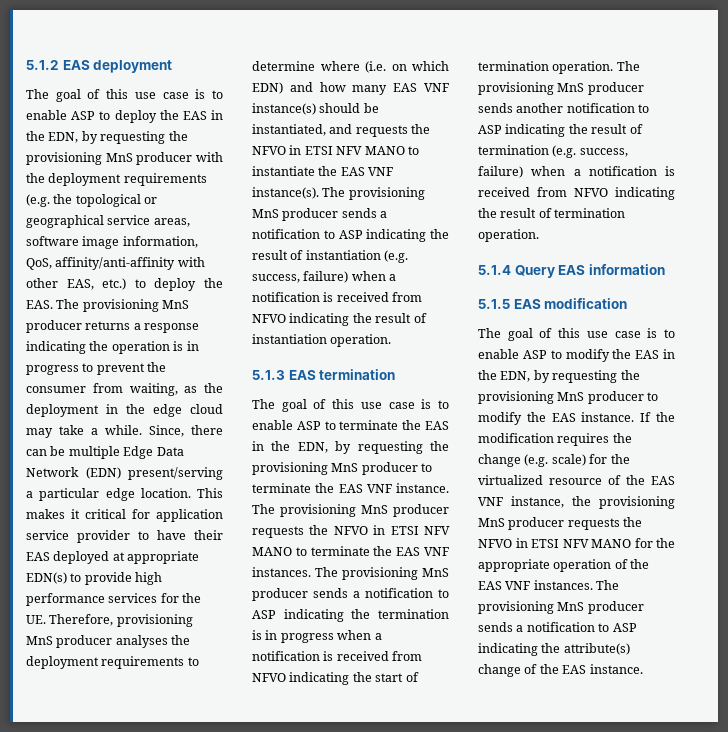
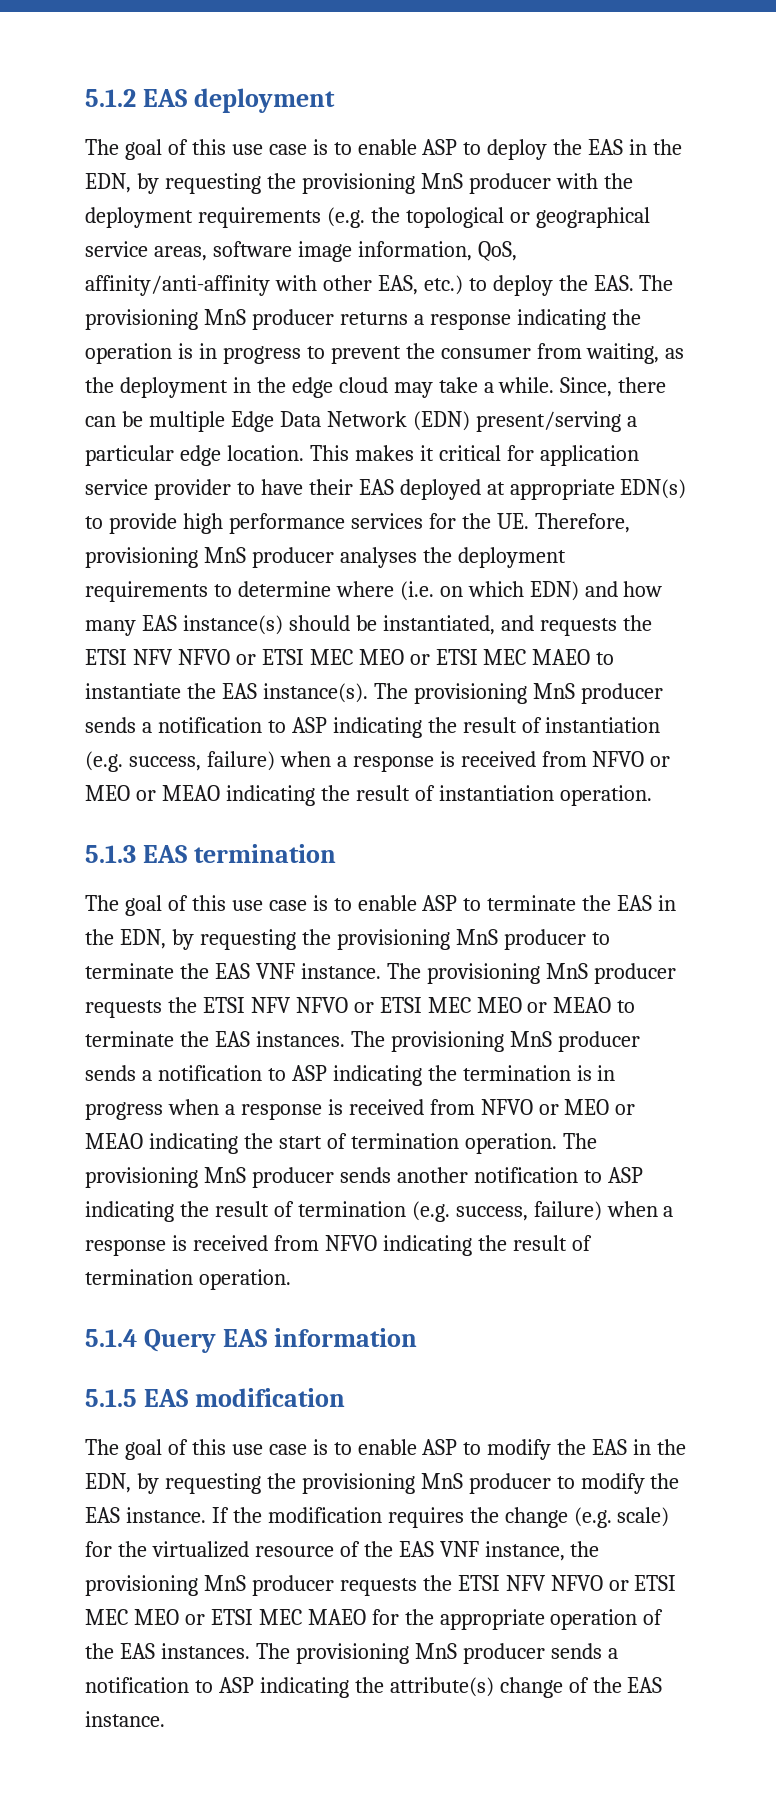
- This makes it critical for application service provider to have their EAS deployed at appropriate EDN(s) to provide high performance services for the UE. Therefore, provisioning MnS producer analyses the deployment requirements to determine where (i.e. on which EDN) and how many EAS VNF instance(s) should be instantiated, and requests the NFVO in ETSI NFV MANO to instantiate the EAS VNF instance(s).
+ This makes it critical for application service provider to have their EAS deployed at appropriate EDN(s) to provide high performance services for the UE. Therefore, provisioning MnS producer analyses the deployment requirements to determine where (i.e. on which EDN) and how many EAS instance(s) should be instantiated, and requests the ETSI NFV NFVO or ETSI MEC MEO or ETSI MEC MAEO to instantiate the EAS instance(s).
- The provisioning MnS producer sends a notification to ASP indicating the result of instantiation (e.g. success, failure) when a notification is received from NFVO indicating the result of instantiation operation.
+ The provisioning MnS producer sends a notification to ASP indicating the result of instantiation (e.g. success, failure) when a response is received from NFVO or MEO or MEAO indicating the result of instantiation operation.
- The provisioning MnS producer requests the NFVO in ETSI NFV MANO to terminate the EAS VNF instances.
+ The provisioning MnS producer requests the ETSI NFV NFVO or ETSI MEC MEO or MEAO to terminate the EAS instances.
- The provisioning MnS producer sends a notification to ASP indicating the termination is in progress when a notification is received from NFVO indicating the start of termination operation.
+ The provisioning MnS producer sends a notification to ASP indicating the termination is in progress when a response is received from NFVO or MEO or MEAO indicating the start of termination operation.
- The provisioning MnS producer sends another notification to ASP indicating the result of termination (e.g. success, failure) when a notification is received from NFVO indicating the result of termination operation.
+ The provisioning MnS producer sends another notification to ASP indicating the result of termination (e.g. success, failure) when a response is received from NFVO indicating the result of termination operation.
- If the modification requires the change (e.g. scale) for the virtualized resource of the EAS VNF instance, the provisioning MnS producer requests the NFVO in ETSI NFV MANO for the appropriate operation of the EAS VNF instances.
+ If the modification requires the change (e.g. scale) for the virtualized resource of the EAS VNF instance, the provisioning MnS producer requests the ETSI NFV NFVO or ETSI MEC MEO or ETSI MEC MAEO for the appropriate operation of the EAS instances.

